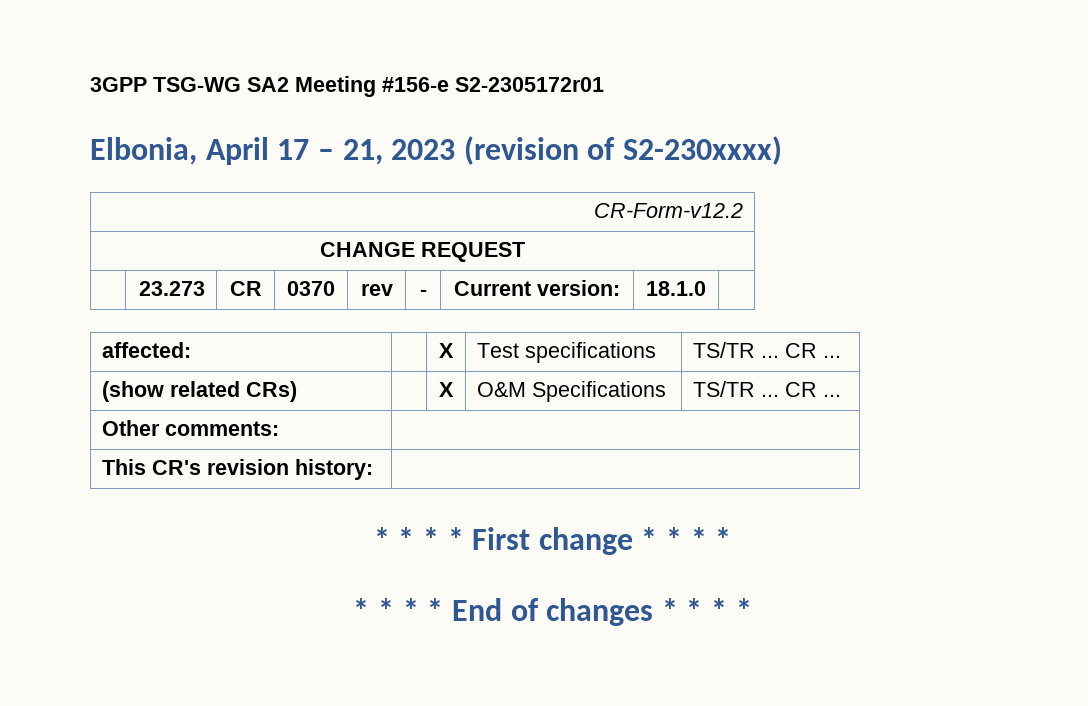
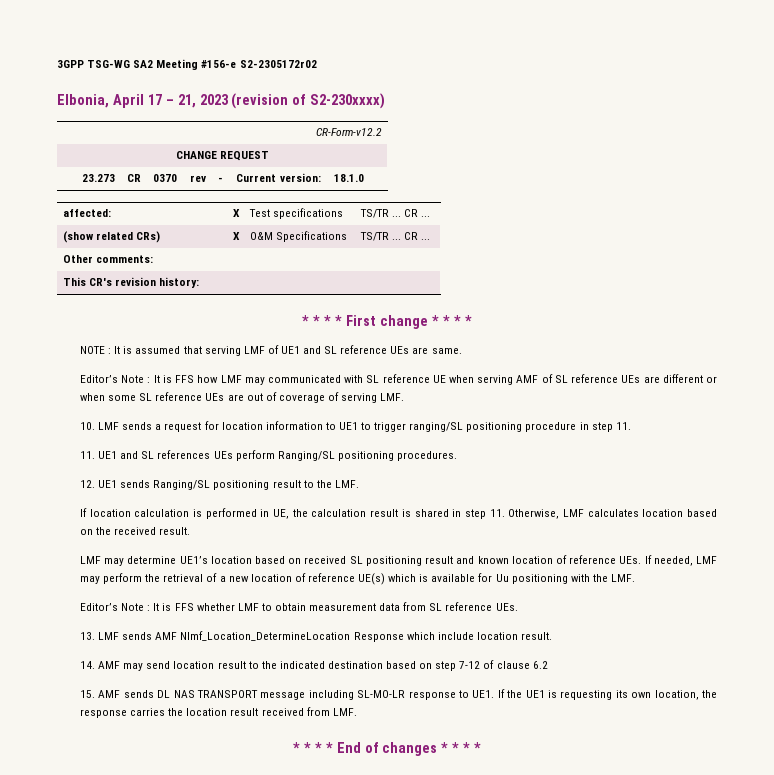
- 3GPP TSG-WG SA2 Meeting #156-e S2-2305172r01
+ 3GPP TSG-WG SA2 Meeting #156-e S2-2305172r02
+ NOTE : It is assumed that serving LMF of UE1 and SL reference UEs are same.
+ Editor’s Note : It is FFS how LMF may communicated with SL reference UE when serving AMF of SL reference UEs are different or when some SL reference UEs are out of coverage of serving LMF.
+ 10. LMF sends a request for location information to UE1 to trigger ranging/SL positioning procedure in step 11.
+ 11. UE1 and SL references UEs perform Ranging/SL positioning procedures.
+ 12. UE1 sends Ranging/SL positioning result to the LMF.
+ If location calculation is performed in UE, the calculation result is shared in step 11. Otherwise, LMF calculates location based on the received result.
+ LMF may determine UE1’s location based on received SL positioning result and known location of reference UEs. If needed, LMF may perform the retrieval of a new location of reference UE(s) which is available for Uu positioning with the LMF.
+ Editor’s Note : It is FFS whether LMF to obtain measurement data from SL reference UEs.
+ 13. LMF sends AMF Nlmf_Location_DetermineLocation Response which include location result.
+ 14. AMF may send location result to the indicated destination based on step 7-12 of clause 6.2
+ 15. AMF sends DL NAS TRANSPORT message including SL-MO-LR response to UE1. If the UE1 is requesting its own location, the response carries the location result received from LMF.

